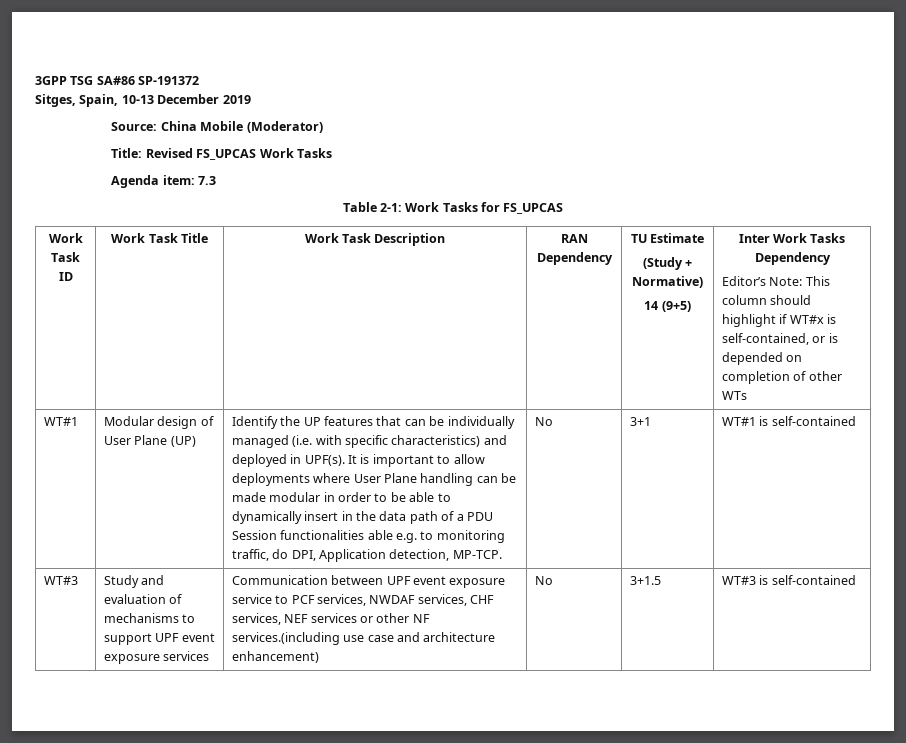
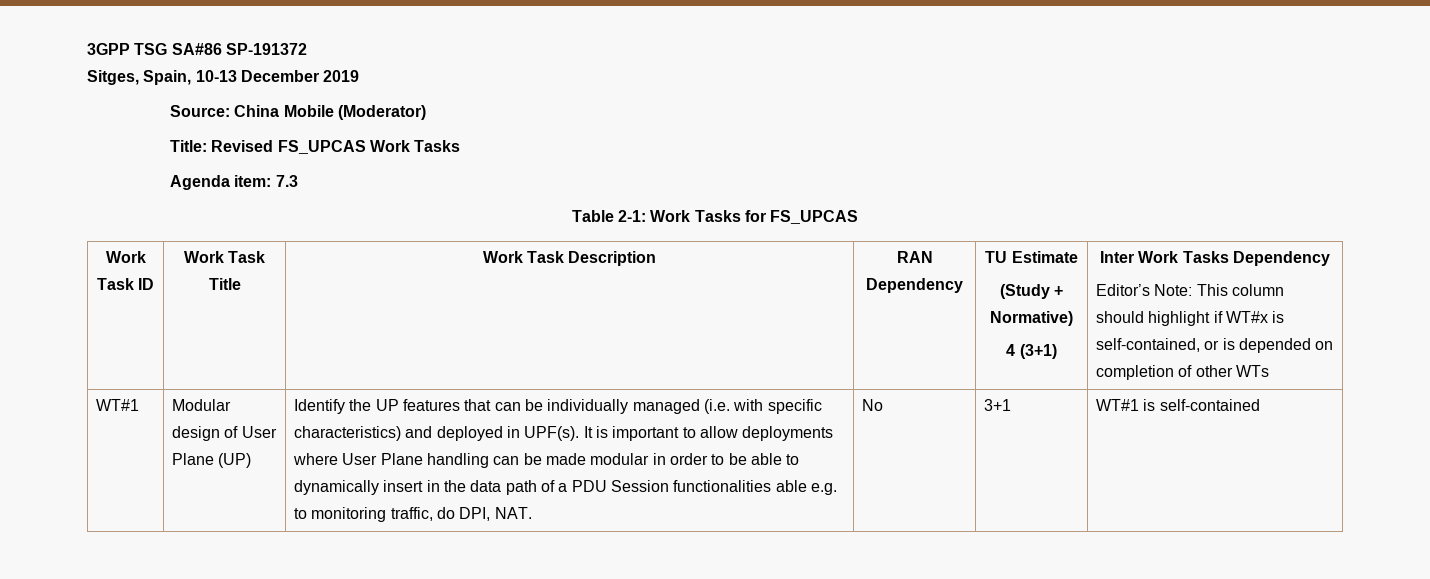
  Work Task ID | Work Task Title | Work Task Description | RAN Dependency | TU Estimate
  (Study + Normative)
- 14 (9+5) | Inter Work Tasks Dependency
+ 4 (3+1) | Inter Work Tasks Dependency
- It is important to allow deployments where User Plane handling can be made modular in order to be able to dynamically insert in the data path of a PDU Session functionalities able e.g. to monitoring traffic, do DPI, Application detection, MP-TCP.
+ It is important to allow deployments where User Plane handling can be made modular in order to be able to dynamically insert in the data path of a PDU Session functionalities able e.g. to monitoring traffic, do DPI, NAT.
- WT#3 | Study and evaluation of mechanisms to support UPF event exposure services | Communication between UPF event exposure service to PCF services, NWDAF services, CHF services, NEF services or other NF services.(including use case and architecture enhancement) | No | 3+1.5 | WT#3 is self-contained

